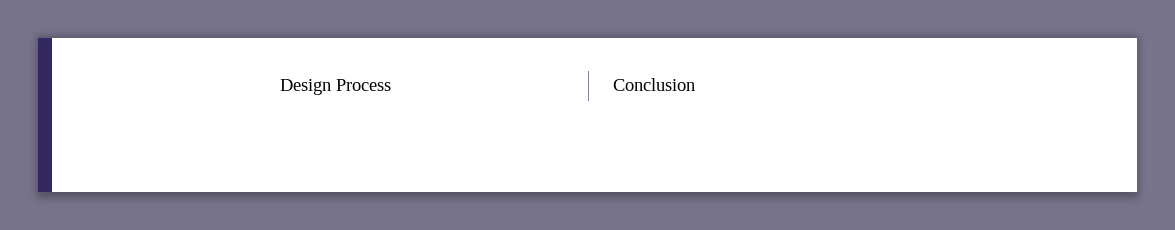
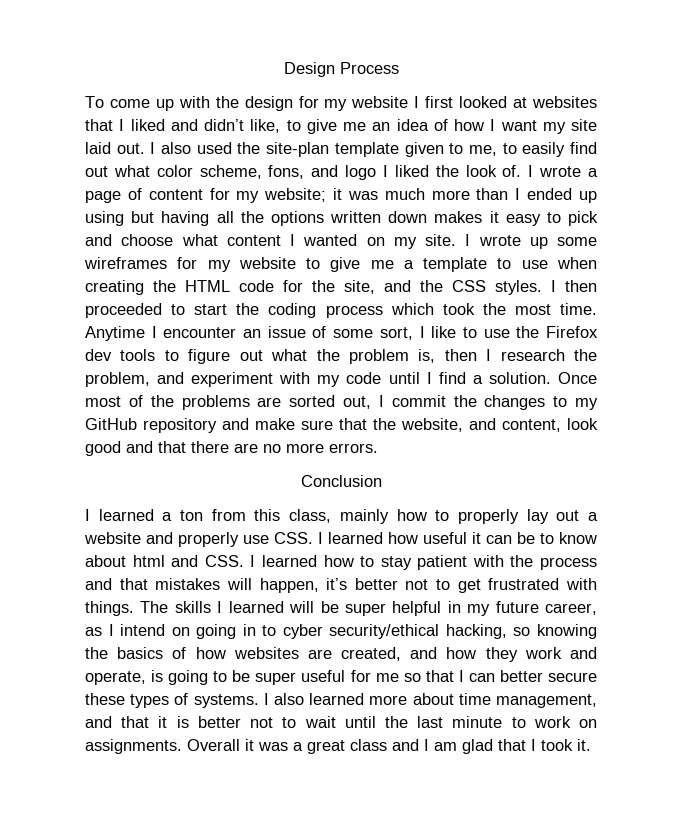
+ To come up with the design for my website I first looked at websites that I liked and didn’t like, to give me an idea of how I want my site laid out. I also used the site-plan template given to me, to easily find out what color scheme, fons, and logo I liked the look of. I wrote a page of content for my website; it was much more than I ended up using but having all the options written down makes it easy to pick and choose what content I wanted on my site. I wrote up some wireframes for my website to give me a template to use when creating the HTML code for the site, and the CSS styles. I then proceeded to start the coding process which took the most time. Anytime I encounter an issue of some sort, I like to use the Firefox dev tools to figure out what the problem is, then I research the problem, and experiment with my code until I find a solution. Once most of the problems are sorted out, I commit the changes to my GitHub repository and make sure that the website, and content, look good and that there are no more errors.
  Conclusion
+ I learned a ton from this class, mainly how to properly lay out a website and properly use CSS. I learned how useful it can be to know about html and CSS. I learned how to stay patient with the process and that mistakes will happen, it’s better not to get frustrated with things. The skills I learned will be super helpful in my future career, as I intend on going in to cyber security/ethical hacking, so knowing the basics of how websites are created, and how they work and operate, is going to be super useful for me so that I can better secure these types of systems. I also learned more about time management, and that it is better not to wait until the last minute to work on assignments. Overall it was a great class and I am glad that I took it.

